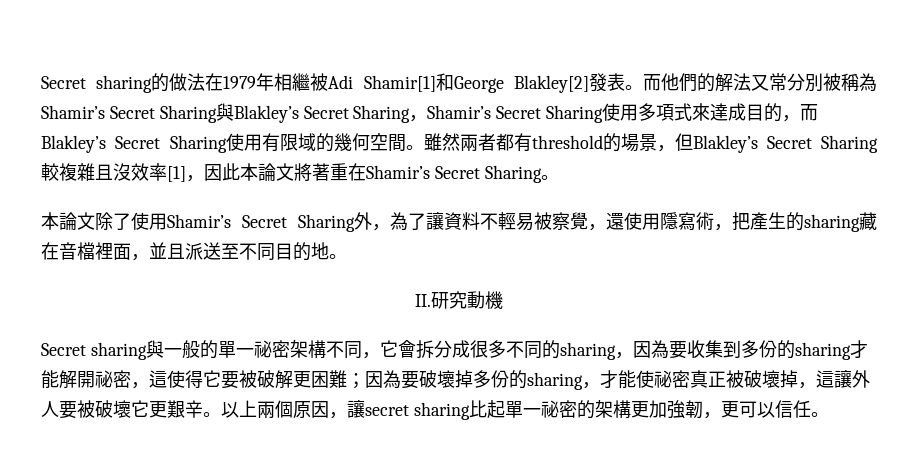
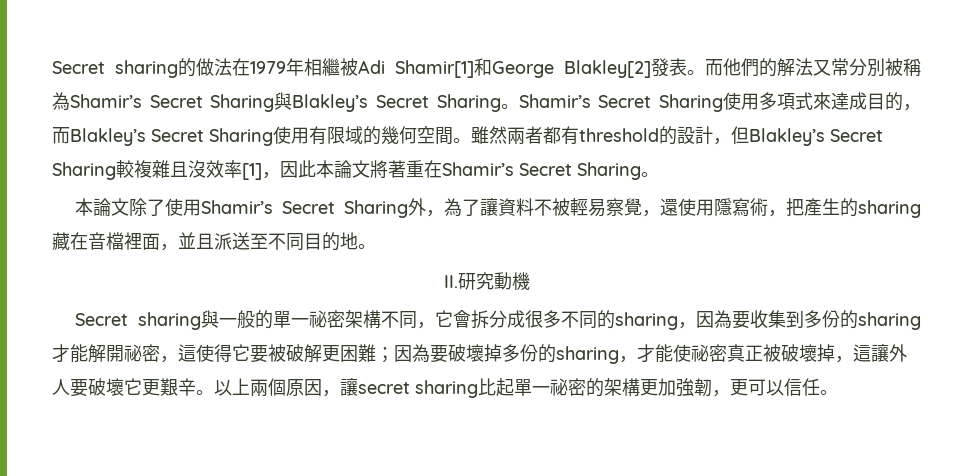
- 而他們的解法又常分別被稱為Shamir’s Secret Sharing與Blakley’s Secret Sharing，Shamir’s Secret Sharing使用多項式來達成目的，而Blakley’s Secret Sharing使用有限域的幾何空間。
+ 而他們的解法又常分別被稱為Shamir’s Secret Sharing與Blakley’s Secret Sharing。Shamir’s Secret Sharing使用多項式來達成目的，而Blakley’s Secret Sharing使用有限域的幾何空間。
- 雖然兩者都有threshold的場景，但Blakley’s Secret Sharing較複雜且沒效率[1]，因此本論文將著重在Shamir’s Secret Sharing。
+ 雖然兩者都有threshold的設計，但Blakley’s Secret Sharing較複雜且沒效率[1]，因此本論文將著重在Shamir’s Secret Sharing。
- 本論文除了使用Shamir’s Secret Sharing外，為了讓資料不輕易被察覺，還使用隱寫術，把產生的sharing藏在音檔裡面，並且派送至不同目的地。
+ 本論文除了使用Shamir’s Secret Sharing外，為了讓資料不被輕易察覺，還使用隱寫術，把產生的sharing藏在音檔裡面，並且派送至不同目的地。
- Secret sharing與一般的單一祕密架構不同，它會拆分成很多不同的sharing，因為要收集到多份的sharing才能解開祕密，這使得它要被破解更困難；因為要破壞掉多份的sharing，才能使祕密真正被破壞掉，這讓外人要被破壞它更艱辛。
+ Secret sharing與一般的單一祕密架構不同，它會拆分成很多不同的sharing，因為要收集到多份的sharing才能解開祕密，這使得它要被破解更困難；因為要破壞掉多份的sharing，才能使祕密真正被破壞掉，這讓外人要破壞它更艱辛。

